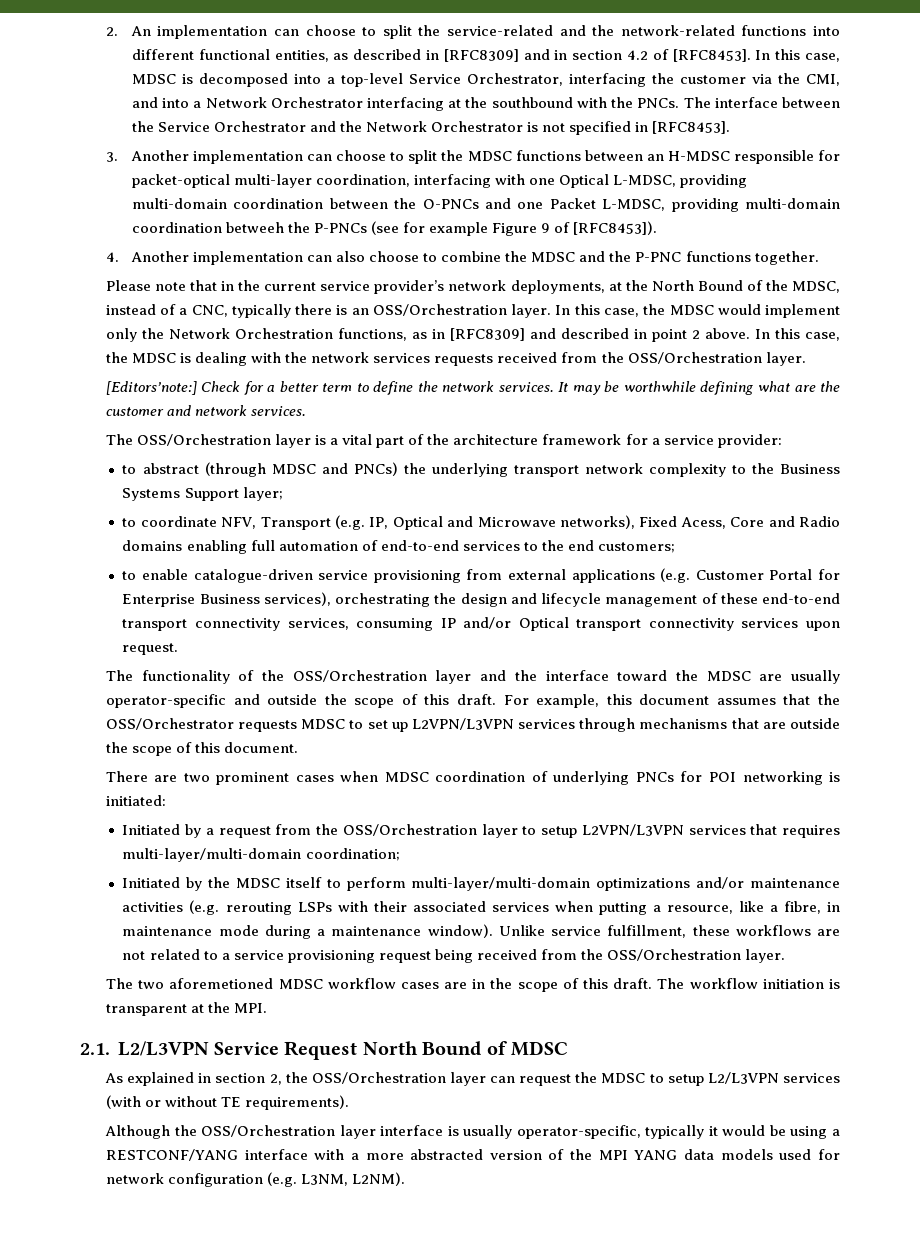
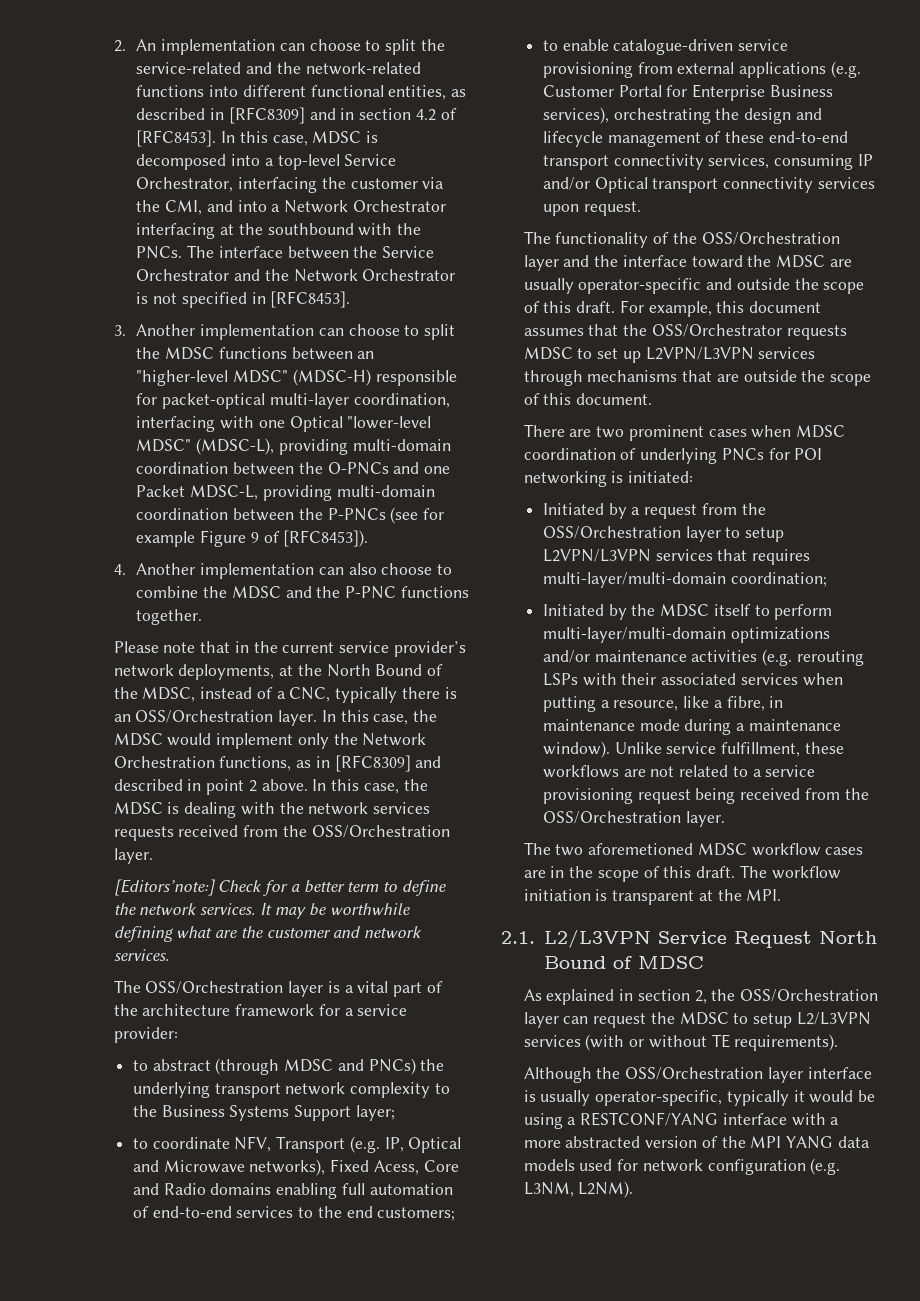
- 3. Another implementation can choose to split the MDSC functions between an H-MDSC responsible for packet-optical multi-layer coordination, interfacing with one Optical L-MDSC, providing multi-domain coordination between the O-PNCs and one Packet L-MDSC, providing multi-domain coordination betweeh the P-PNCs (see for example Figure 9 of [RFC8453]).
+ 3. Another implementation can choose to split the MDSC functions between an "higher-level MDSC" (MDSC-H) responsible for packet-optical multi-layer coordination, interfacing with one Optical "lower-level MDSC" (MDSC-L), providing multi-domain coordination between the O-PNCs and one Packet MDSC-L, providing multi-domain coordination between the P-PNCs (see for example Figure 9 of [RFC8453]).

